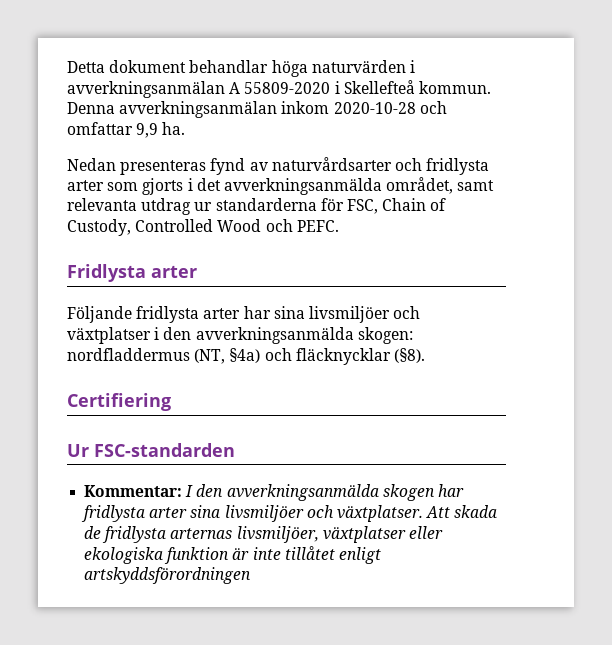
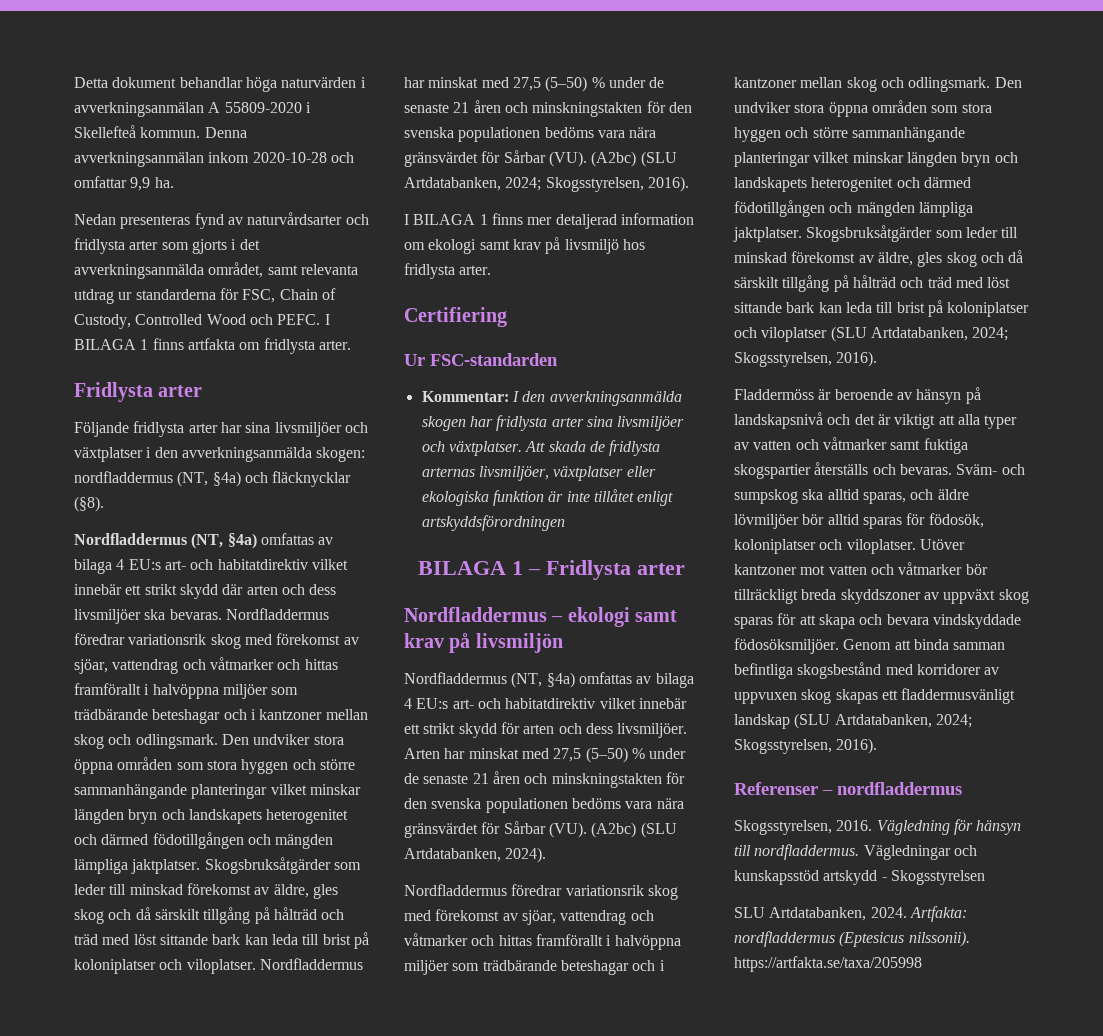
+ I BILAGA 1 finns artfakta om fridlysta arter.
+ Nordfladdermus (NT, §4a) omfattas av bilaga 4 EU:s art- och habitatdirektiv vilket innebär ett strikt skydd där arten och dess livsmiljöer ska bevaras. Nordfladdermus föredrar variationsrik skog med förekomst av sjöar, vattendrag och våtmarker och hittas framförallt i halvöppna miljöer som trädbärande beteshagar och i kantzoner mellan skog och odlingsmark. Den undviker stora öppna områden som stora hyggen och större sammanhängande planteringar vilket minskar längden bryn och landskapets heterogenitet och därmed födotillgången och mängden lämpliga jaktplatser. Skogsbruksåtgärder som leder till minskad förekomst av äldre, gles skog och då särskilt tillgång på hålträd och träd med löst sittande bark kan leda till brist på koloniplatser och viloplatser. Nordfladdermus har minskat med 27,5 (5–50) % under de senaste 21 åren och minskningstakten för den svenska populationen bedöms vara nära gränsvärdet för Sårbar (VU). (A2bc) (SLU Artdatabanken, 2024; Skogsstyrelsen, 2016).
+ I BILAGA 1 finns mer detaljerad information om ekologi samt krav på livsmiljö hos fridlysta arter.
+ BILAGA 1 – Fridlysta arter
+ Nordfladdermus – ekologi samt krav på livsmiljön
+ Nordfladdermus (NT, §4a) omfattas av bilaga 4 EU:s art- och habitatdirektiv vilket innebär ett strikt skydd för arten och dess livsmiljöer. Arten har minskat med 27,5 (5–50) % under de senaste 21 åren och minskningstakten för den svenska populationen bedöms vara nära gränsvärdet för Sårbar (VU). (A2bc) (SLU Artdatabanken, 2024).
+ Nordfladdermus föredrar variationsrik skog med förekomst av sjöar, vattendrag och våtmarker och hittas framförallt i halvöppna miljöer som trädbärande beteshagar och i kantzoner mellan skog och odlingsmark. Den undviker stora öppna områden som stora hyggen och större sammanhängande planteringar vilket minskar längden bryn och landskapets heterogenitet och därmed födotillgången och mängden lämpliga jaktplatser. Skogsbruksåtgärder som leder till minskad förekomst av äldre, gles skog och då särskilt tillgång på hålträd och träd med löst sittande bark kan leda till brist på koloniplatser och viloplatser (SLU Artdatabanken, 2024; Skogsstyrelsen, 2016).
+ Fladdermöss är beroende av hänsyn på landskapsnivå och det är viktigt att alla typer av vatten och våtmarker samt fuktiga skogspartier återställs och bevaras. Sväm- och sumpskog ska alltid sparas, och äldre lövmiljöer bör alltid sparas för födosök, koloniplatser och viloplatser. Utöver kantzoner mot vatten och våtmarker bör tillräckligt breda skyddszoner av uppväxt skog sparas för att skapa och bevara vindskyddade födosöksmiljöer. Genom att binda samman befintliga skogsbestånd med korridorer av uppvuxen skog skapas ett fladdermusvänligt landskap (SLU Artdatabanken, 2024; Skogsstyrelsen, 2016).
+ Referenser – nordfladdermus
+ Skogsstyrelsen, 2016. Vägledning för hänsyn till nordfladdermus. Vägledningar och kunskapsstöd artskydd - Skogsstyrelsen
+ SLU Artdatabanken, 2024. Artfakta: nordfladdermus (Eptesicus nilssonii). https://artfakta.se/taxa/205998

